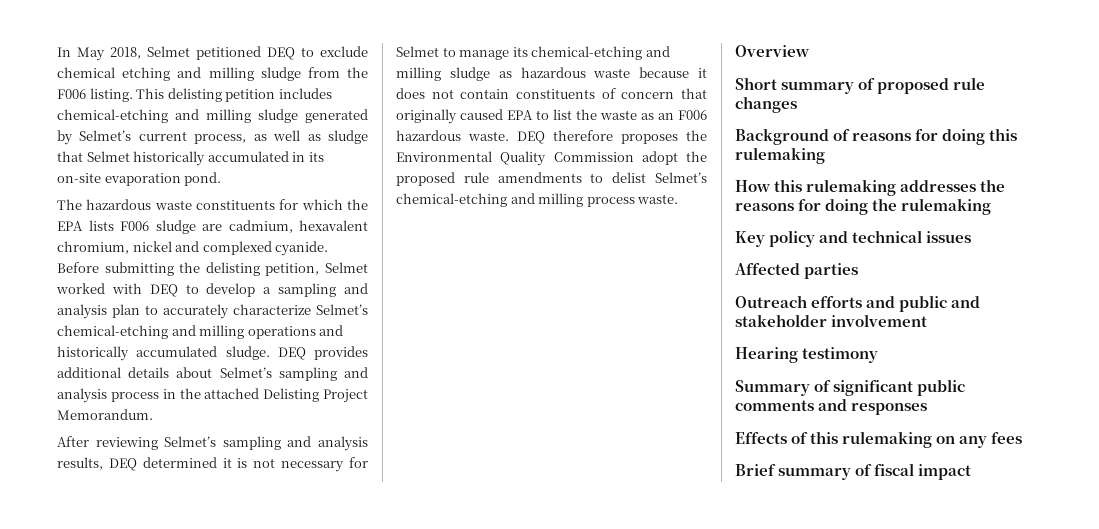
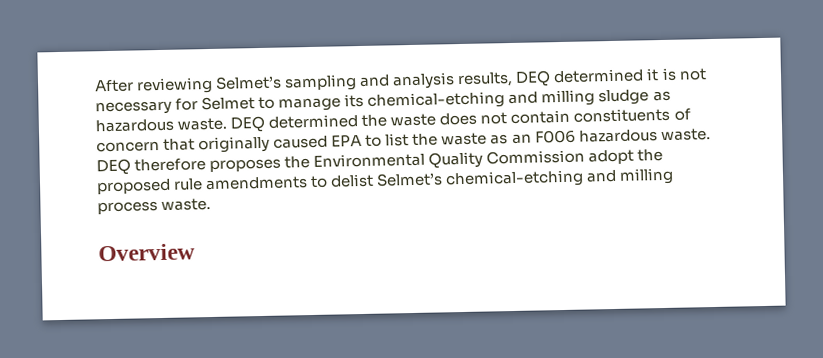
- In May 2018, Selmet petitioned DEQ to exclude chemical etching and milling sludge from the F006 listing. This delisting petition includes chemical-etching and milling sludge generated by Selmet’s current process, as well as sludge that Selmet historically accumulated in its on-site evaporation pond.
- The hazardous waste constituents for which the EPA lists F006 sludge are cadmium, hexavalent chromium, nickel and complexed cyanide. Before submitting the delisting petition, Selmet worked with DEQ to develop a sampling and analysis plan to accurately characterize Selmet’s chemical-etching and milling operations and historically accumulated sludge. DEQ provides additional details about Selmet’s sampling and analysis process in the attached Delisting Project Memorandum.
- After reviewing Selmet’s sampling and analysis results, DEQ determined it is not necessary for Selmet to manage its chemical-etching and milling sludge as hazardous waste because it does not contain constituents of concern that originally caused EPA to list the waste as an F006 hazardous waste.
+ After reviewing Selmet’s sampling and analysis results, DEQ determined it is not necessary for Selmet to manage its chemical-etching and milling sludge as hazardous waste. DEQ determined the waste does not contain constituents of concern that originally caused EPA to list the waste as an F006 hazardous waste.
- Short summary of proposed rule changes
- Background of reasons for doing this rulemaking
- How this rulemaking addresses the reasons for doing the rulemaking
- Key policy and technical issues
- Affected parties
- Outreach efforts and public and stakeholder involvement
- Hearing testimony
- Summary of significant public comments and responses
- Effects of this rulemaking on any fees
- Brief summary of fiscal impact

